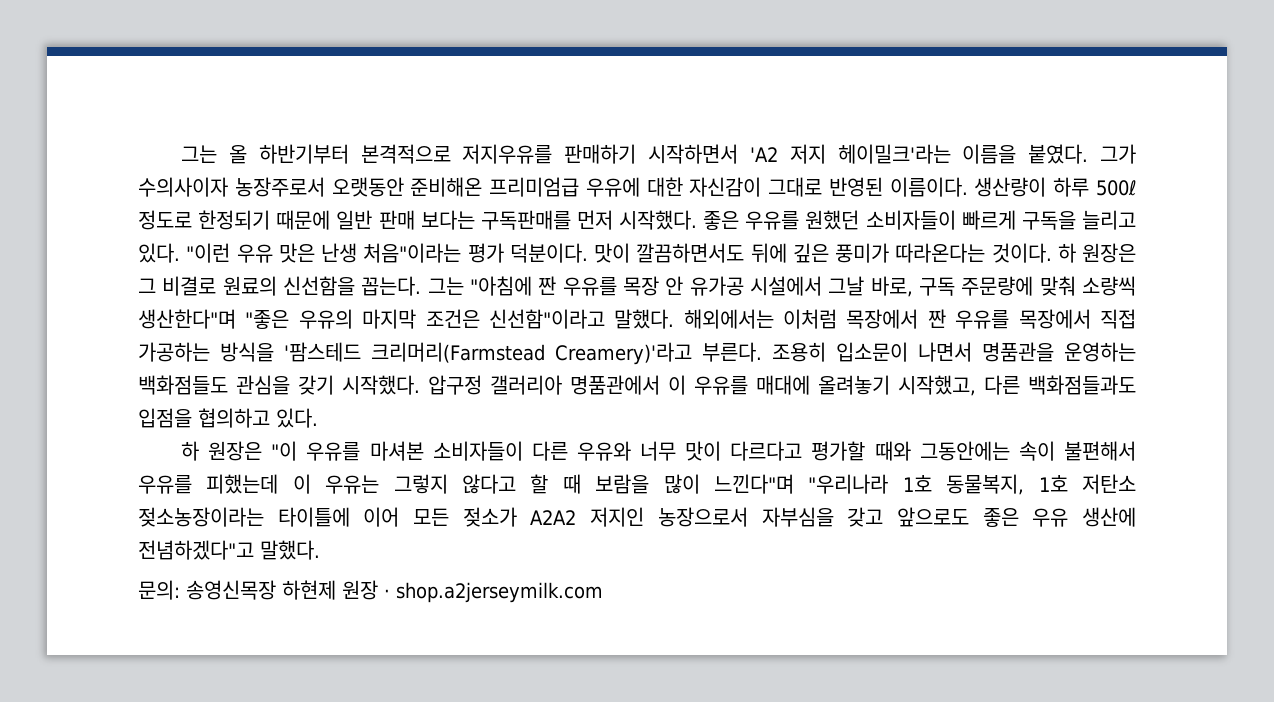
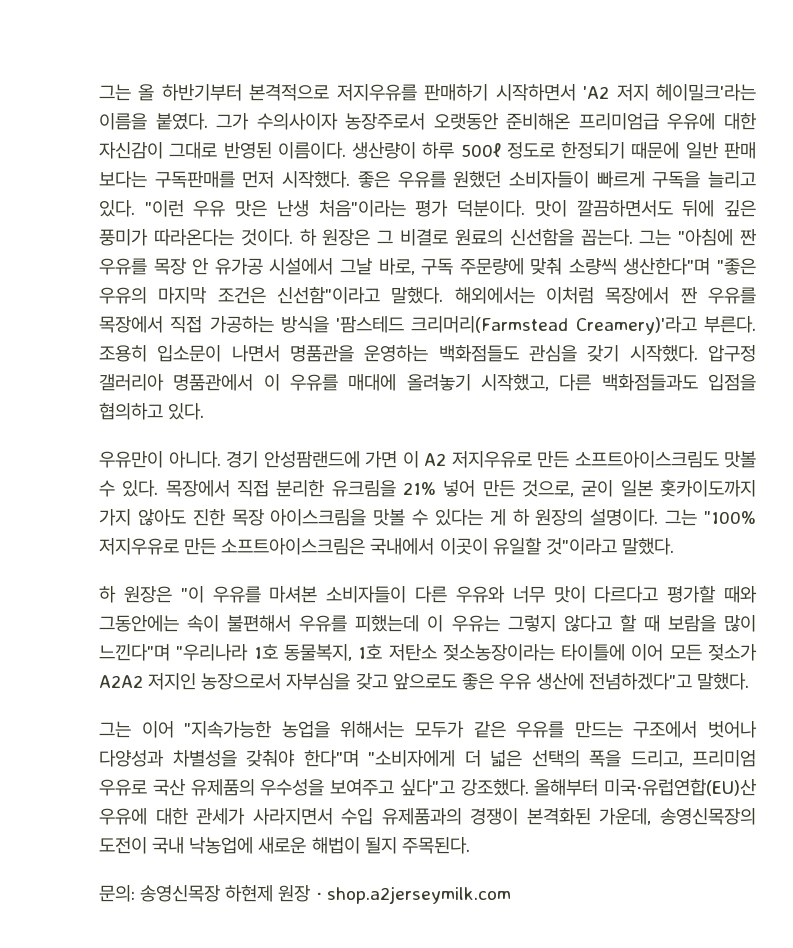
+ 우유만이 아니다. 경기 안성팜랜드에 가면 이 A2 저지우유로 만든 소프트아이스크림도 맛볼 수 있다. 목장에서 직접 분리한 유크림을 21% 넣어 만든 것으로, 굳이 일본 홋카이도까지 가지 않아도 진한 목장 아이스크림을 맛볼 수 있다는 게 하 원장의 설명이다. 그는 "100% 저지우유로 만든 소프트아이스크림은 국내에서 이곳이 유일할 것"이라고 말했다.
+ 그는 이어 "지속가능한 농업을 위해서는 모두가 같은 우유를 만드는 구조에서 벗어나 다양성과 차별성을 갖춰야 한다"며 "소비자에게 더 넓은 선택의 폭을 드리고, 프리미엄 우유로 국산 유제품의 우수성을 보여주고 싶다"고 강조했다. 올해부터 미국·유럽연합(EU)산 우유에 대한 관세가 사라지면서 수입 유제품과의 경쟁이 본격화된 가운데, 송영신목장의 도전이 국내 낙농업에 새로운 해법이 될지 주목된다.

